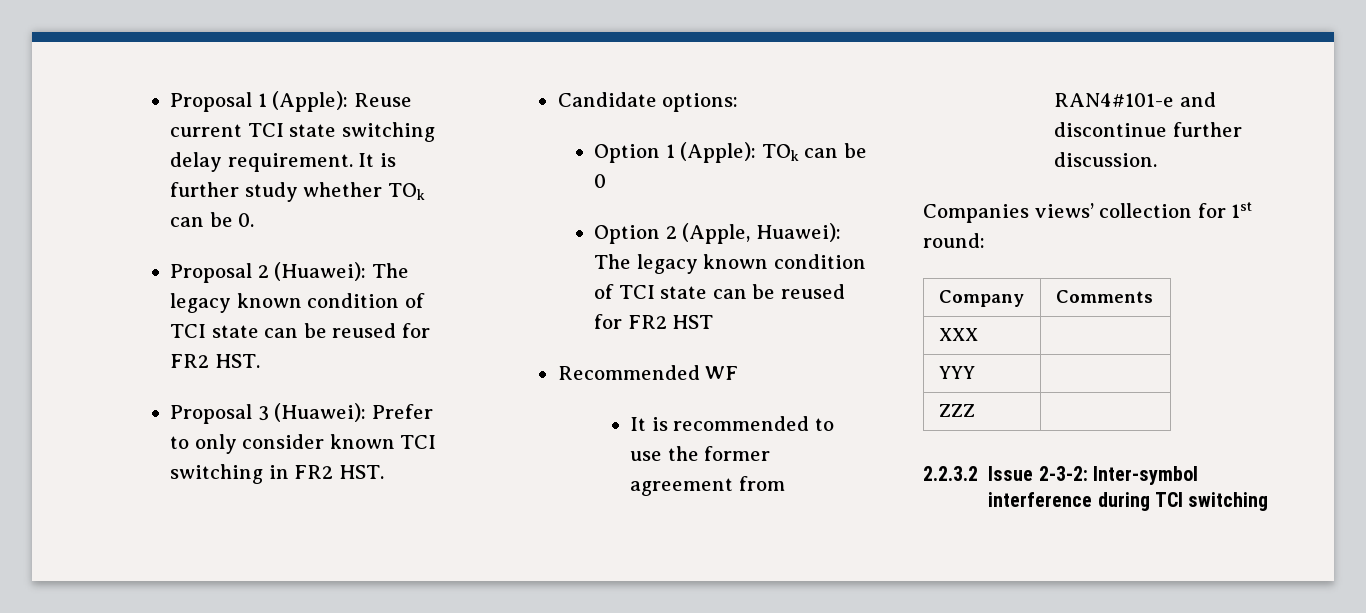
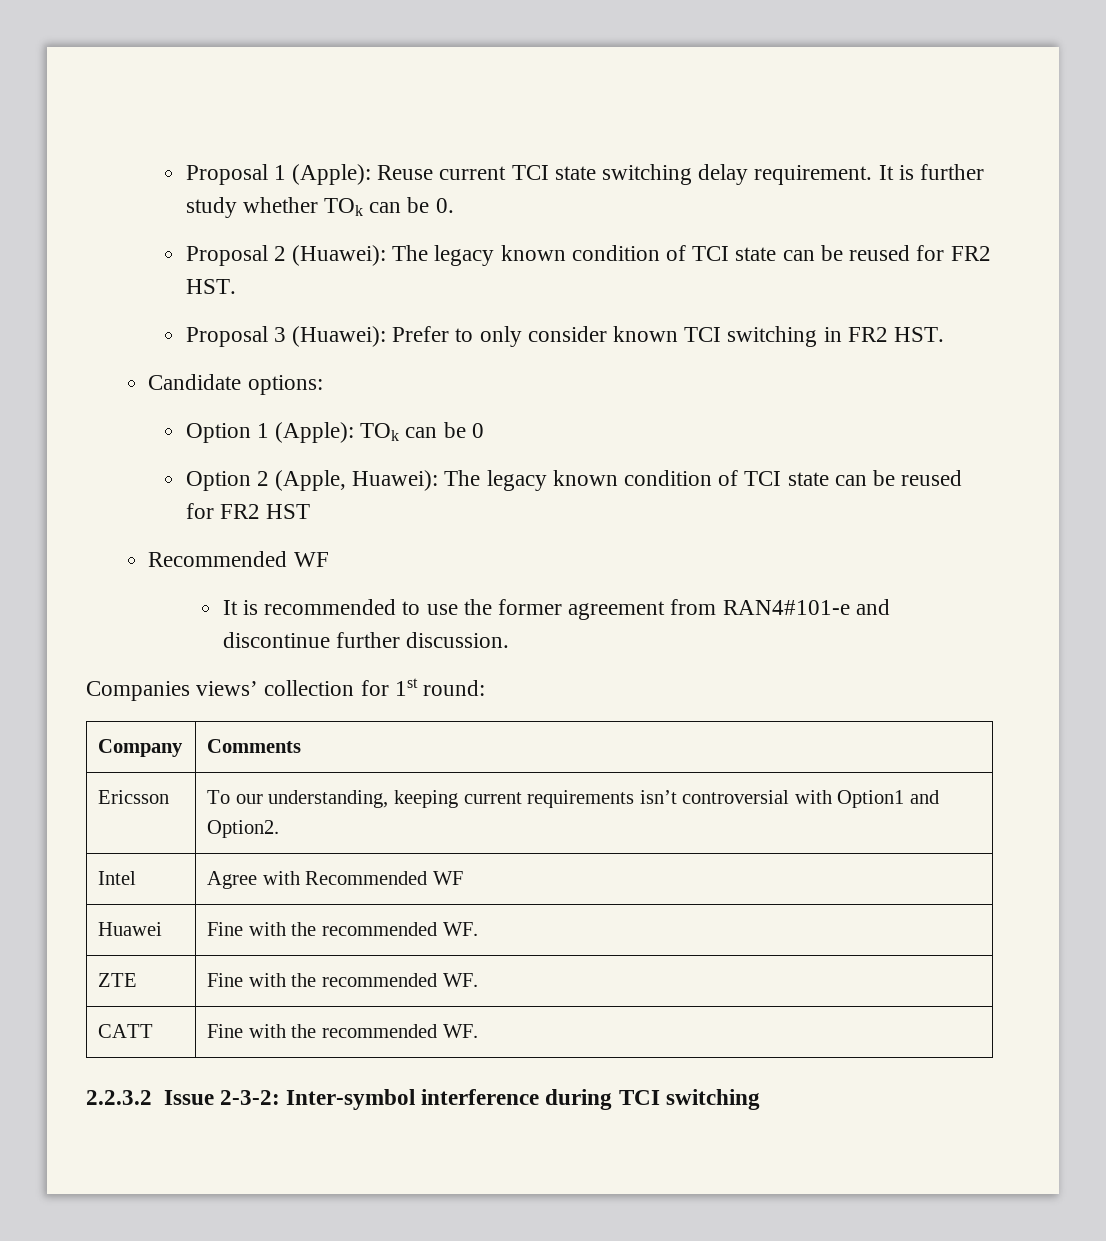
- XXX |
- YYY |
- ZZZ |
+ Ericsson | To our understanding, keeping current requirements isn’t controversial with Option1 and Option2.
+ Intel | Agree with Recommended WF
+ Huawei | Fine with the recommended WF.
+ ZTE | Fine with the recommended WF.
+ CATT | Fine with the recommended WF.

